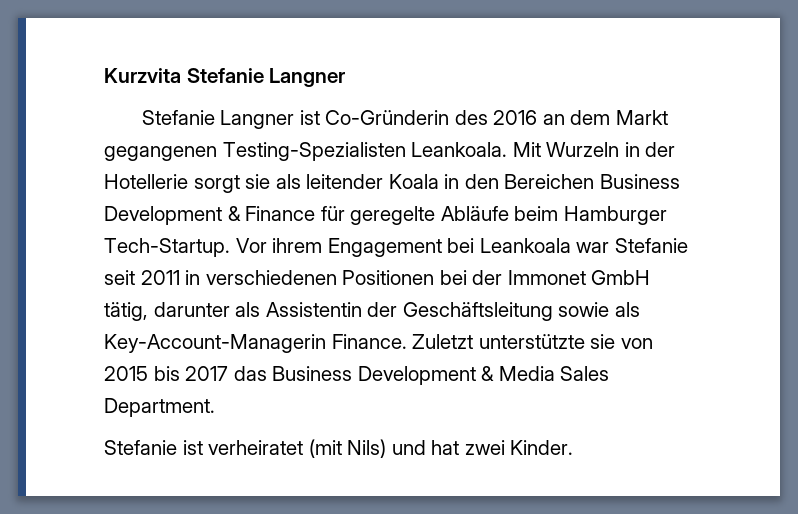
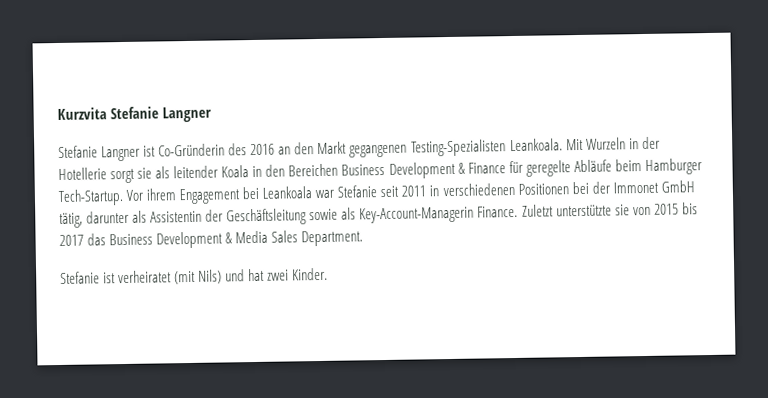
- Stefanie Langner ist Co-Gründerin des 2016 an dem Markt gegangenen Testing-Spezialisten Leankoala.
+ Stefanie Langner ist Co-Gründerin des 2016 an den Markt gegangenen Testing-Spezialisten Leankoala.

